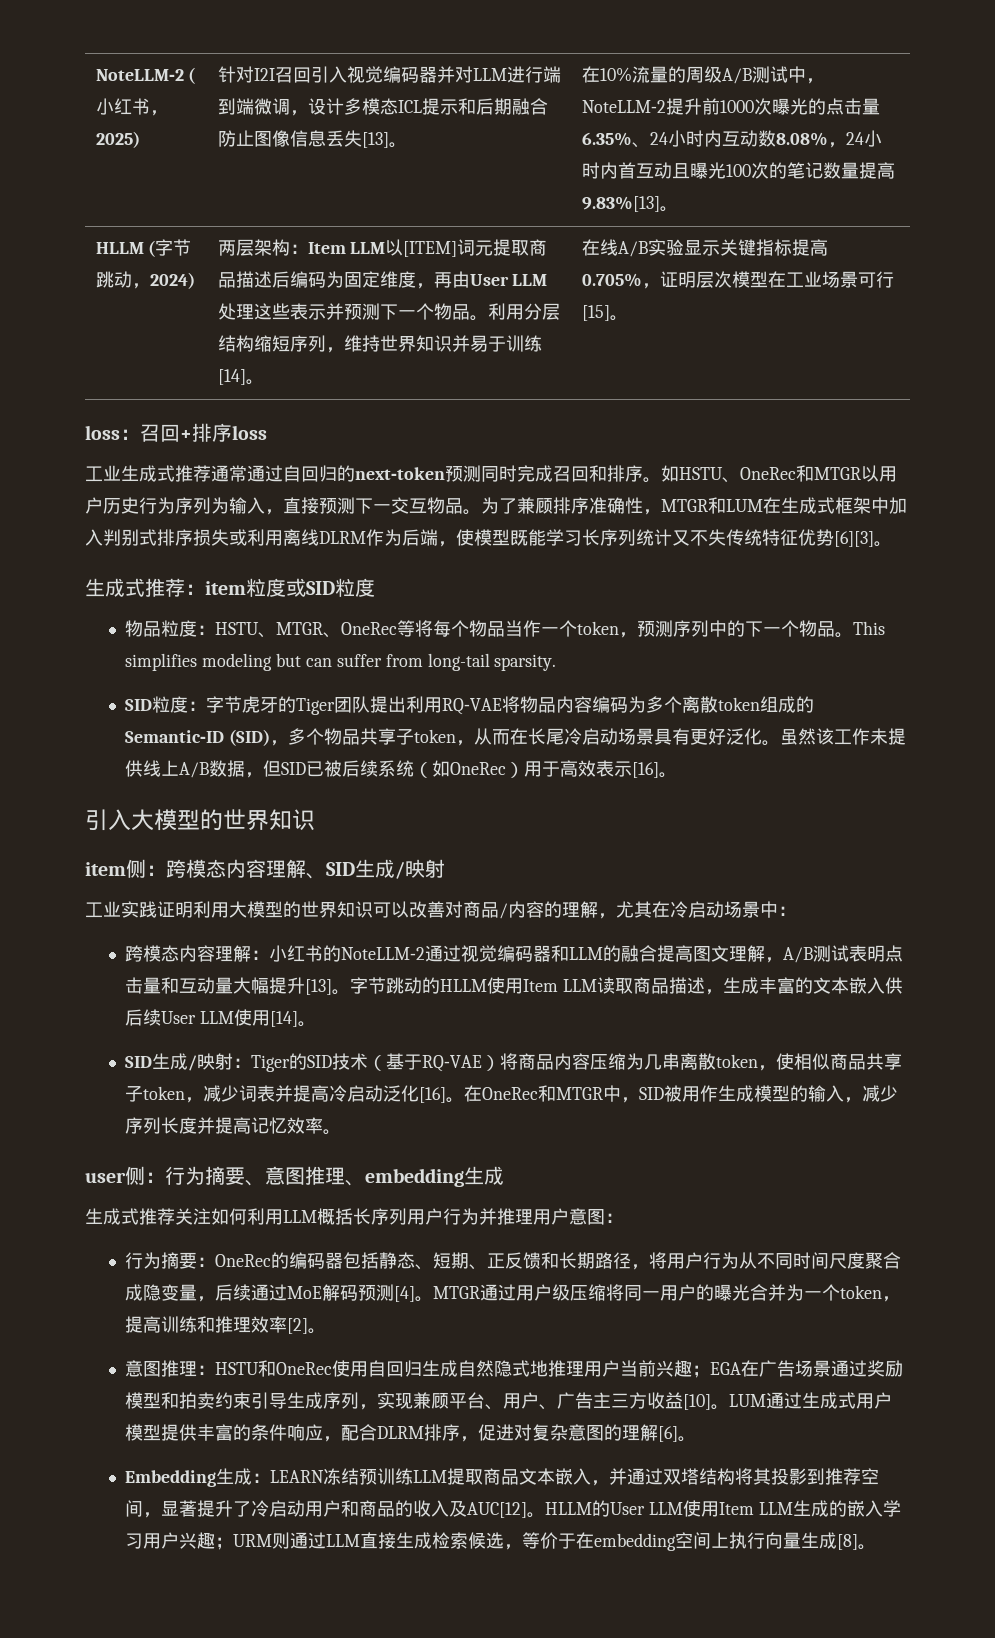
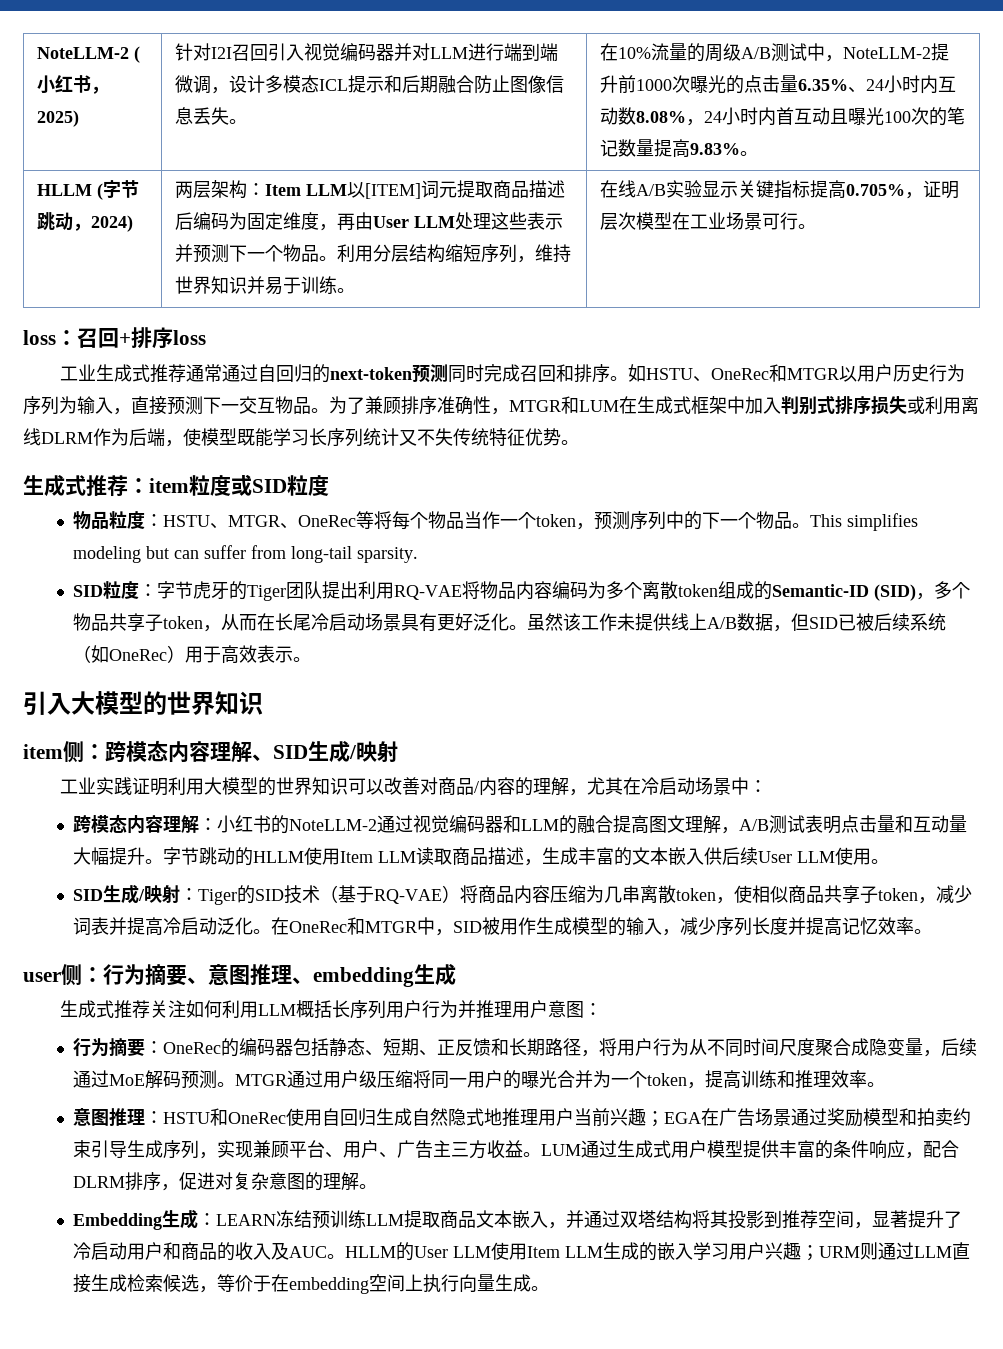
- 针对I2I召回引入视觉编码器并对LLM进行端到端微调，设计多模态ICL提示和后期融合防止图像信息丢失[13]。
+ 针对I2I召回引入视觉编码器并对LLM进行端到端微调，设计多模态ICL提示和后期融合防止图像信息丢失。
- 在10%流量的周级A/B测试中，NoteLLM‑2提升前1000次曝光的点击量6.35%、24小时内互动数8.08%，24小时内首互动且曝光100次的笔记数量提高9.83%[13]。
+ 在10%流量的周级A/B测试中，NoteLLM‑2提升前1000次曝光的点击量6.35%、24小时内互动数8.08%，24小时内首互动且曝光100次的笔记数量提高9.83%。
- 利用分层结构缩短序列，维持世界知识并易于训练[14]。
+ 利用分层结构缩短序列，维持世界知识并易于训练。
- 在线A/B实验显示关键指标提高0.705%，证明层次模型在工业场景可行[15]。
+ 在线A/B实验显示关键指标提高0.705%，证明层次模型在工业场景可行。
- 为了兼顾排序准确性，MTGR和LUM在生成式框架中加入判别式排序损失或利用离线DLRM作为后端，使模型既能学习长序列统计又不失传统特征优势[6][3]。
+ 为了兼顾排序准确性，MTGR和LUM在生成式框架中加入判别式排序损失或利用离线DLRM作为后端，使模型既能学习长序列统计又不失传统特征优势。
- 虽然该工作未提供线上A/B数据，但SID已被后续系统（如OneRec）用于高效表示[16]。
+ 虽然该工作未提供线上A/B数据，但SID已被后续系统（如OneRec）用于高效表示。
- 跨模态内容理解：小红书的NoteLLM‑2通过视觉编码器和LLM的融合提高图文理解，A/B测试表明点击量和互动量大幅提升[13]。
+ 跨模态内容理解：小红书的NoteLLM‑2通过视觉编码器和LLM的融合提高图文理解，A/B测试表明点击量和互动量大幅提升。
- 字节跳动的HLLM使用Item LLM读取商品描述，生成丰富的文本嵌入供后续User LLM使用[14]。
+ 字节跳动的HLLM使用Item LLM读取商品描述，生成丰富的文本嵌入供后续User LLM使用。
- SID生成/映射：Tiger的SID技术（基于RQ‑VAE）将商品内容压缩为几串离散token，使相似商品共享子token，减少词表并提高冷启动泛化[16]。
+ SID生成/映射：Tiger的SID技术（基于RQ‑VAE）将商品内容压缩为几串离散token，使相似商品共享子token，减少词表并提高冷启动泛化。
- 行为摘要：OneRec的编码器包括静态、短期、正反馈和长期路径，将用户行为从不同时间尺度聚合成隐变量，后续通过MoE解码预测[4]。
+ 行为摘要：OneRec的编码器包括静态、短期、正反馈和长期路径，将用户行为从不同时间尺度聚合成隐变量，后续通过MoE解码预测。
- MTGR通过用户级压缩将同一用户的曝光合并为一个token，提高训练和推理效率[2]。
+ MTGR通过用户级压缩将同一用户的曝光合并为一个token，提高训练和推理效率。
- 意图推理：HSTU和OneRec使用自回归生成自然隐式地推理用户当前兴趣；EGA在广告场景通过奖励模型和拍卖约束引导生成序列，实现兼顾平台、用户、广告主三方收益[10]。
+ 意图推理：HSTU和OneRec使用自回归生成自然隐式地推理用户当前兴趣；EGA在广告场景通过奖励模型和拍卖约束引导生成序列，实现兼顾平台、用户、广告主三方收益。
- LUM通过生成式用户模型提供丰富的条件响应，配合DLRM排序，促进对复杂意图的理解[6]。
+ LUM通过生成式用户模型提供丰富的条件响应，配合DLRM排序，促进对复杂意图的理解。
- Embedding生成：LEARN冻结预训练LLM提取商品文本嵌入，并通过双塔结构将其投影到推荐空间，显著提升了冷启动用户和商品的收入及AUC[12]。
+ Embedding生成：LEARN冻结预训练LLM提取商品文本嵌入，并通过双塔结构将其投影到推荐空间，显著提升了冷启动用户和商品的收入及AUC。
- HLLM的User LLM使用Item LLM生成的嵌入学习用户兴趣；URM则通过LLM直接生成检索候选，等价于在embedding空间上执行向量生成[8]。
+ HLLM的User LLM使用Item LLM生成的嵌入学习用户兴趣；URM则通过LLM直接生成检索候选，等价于在embedding空间上执行向量生成。

